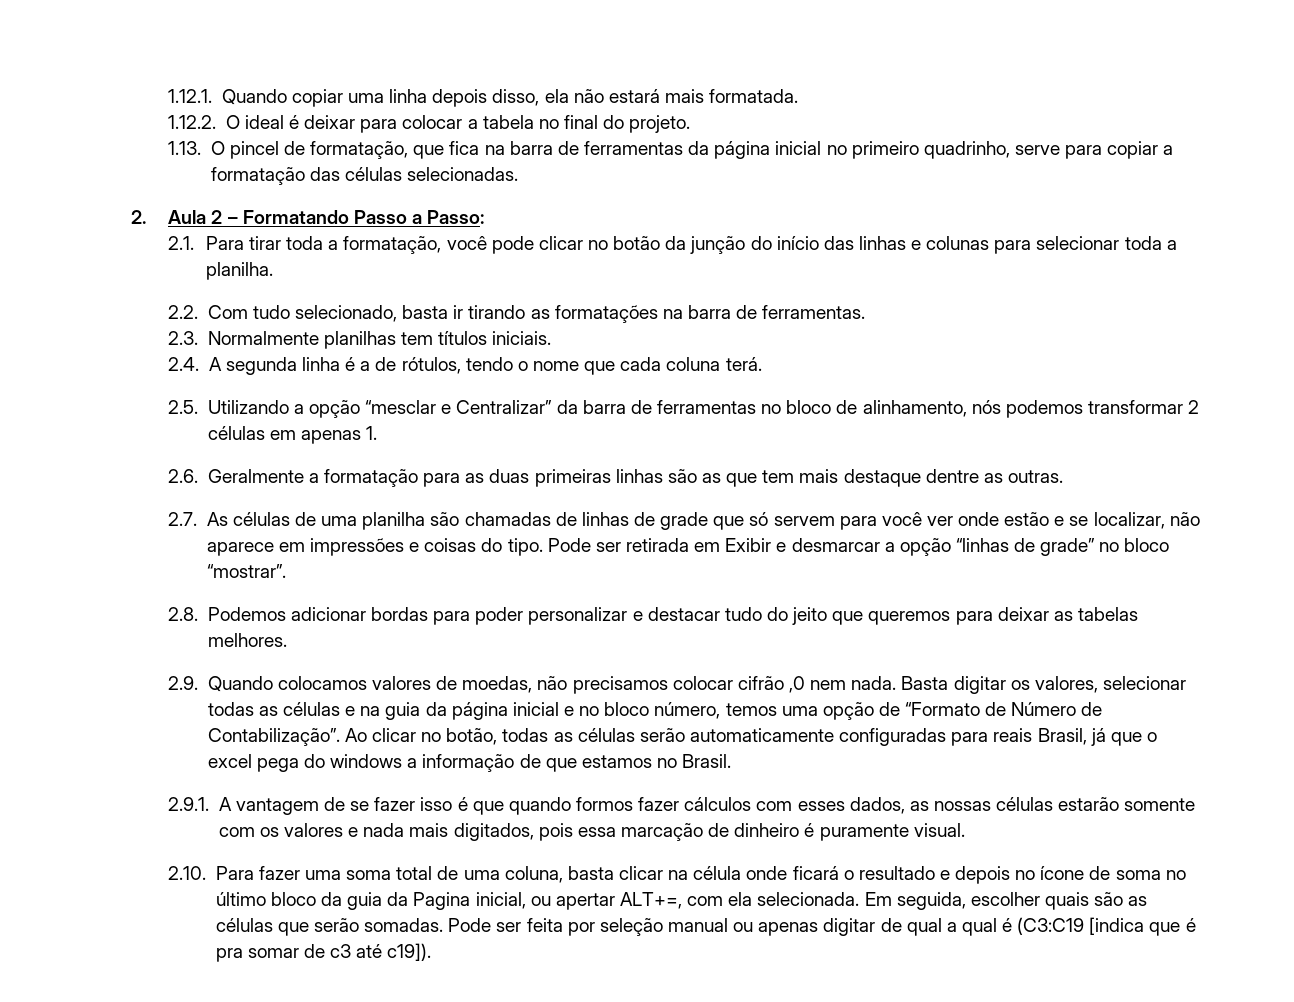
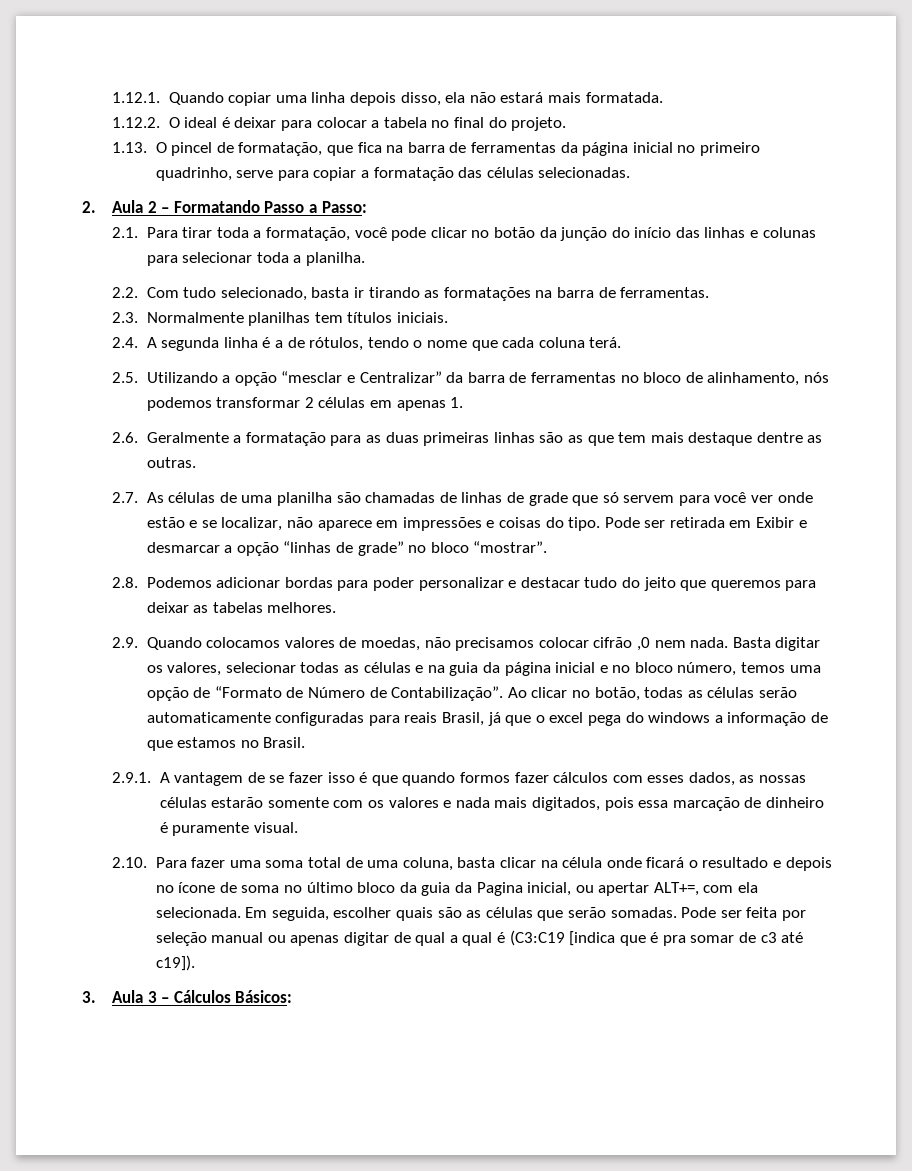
+ 3. Aula 3 – Cálculos Básicos:

